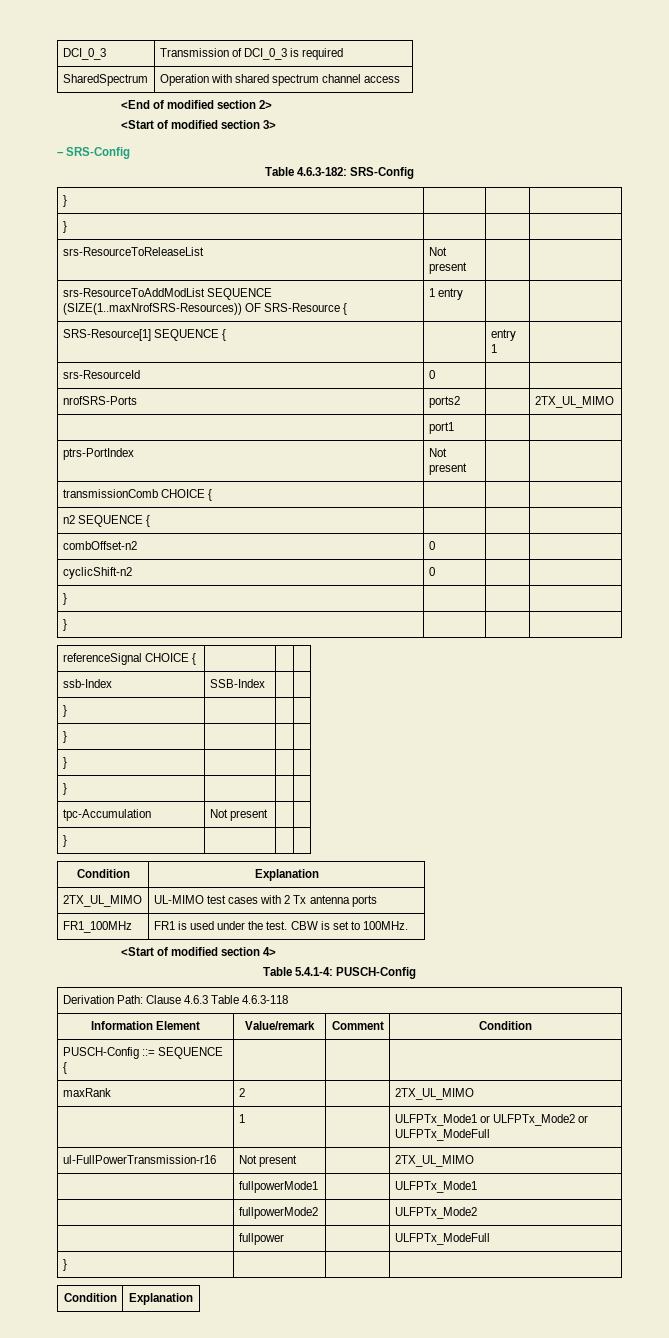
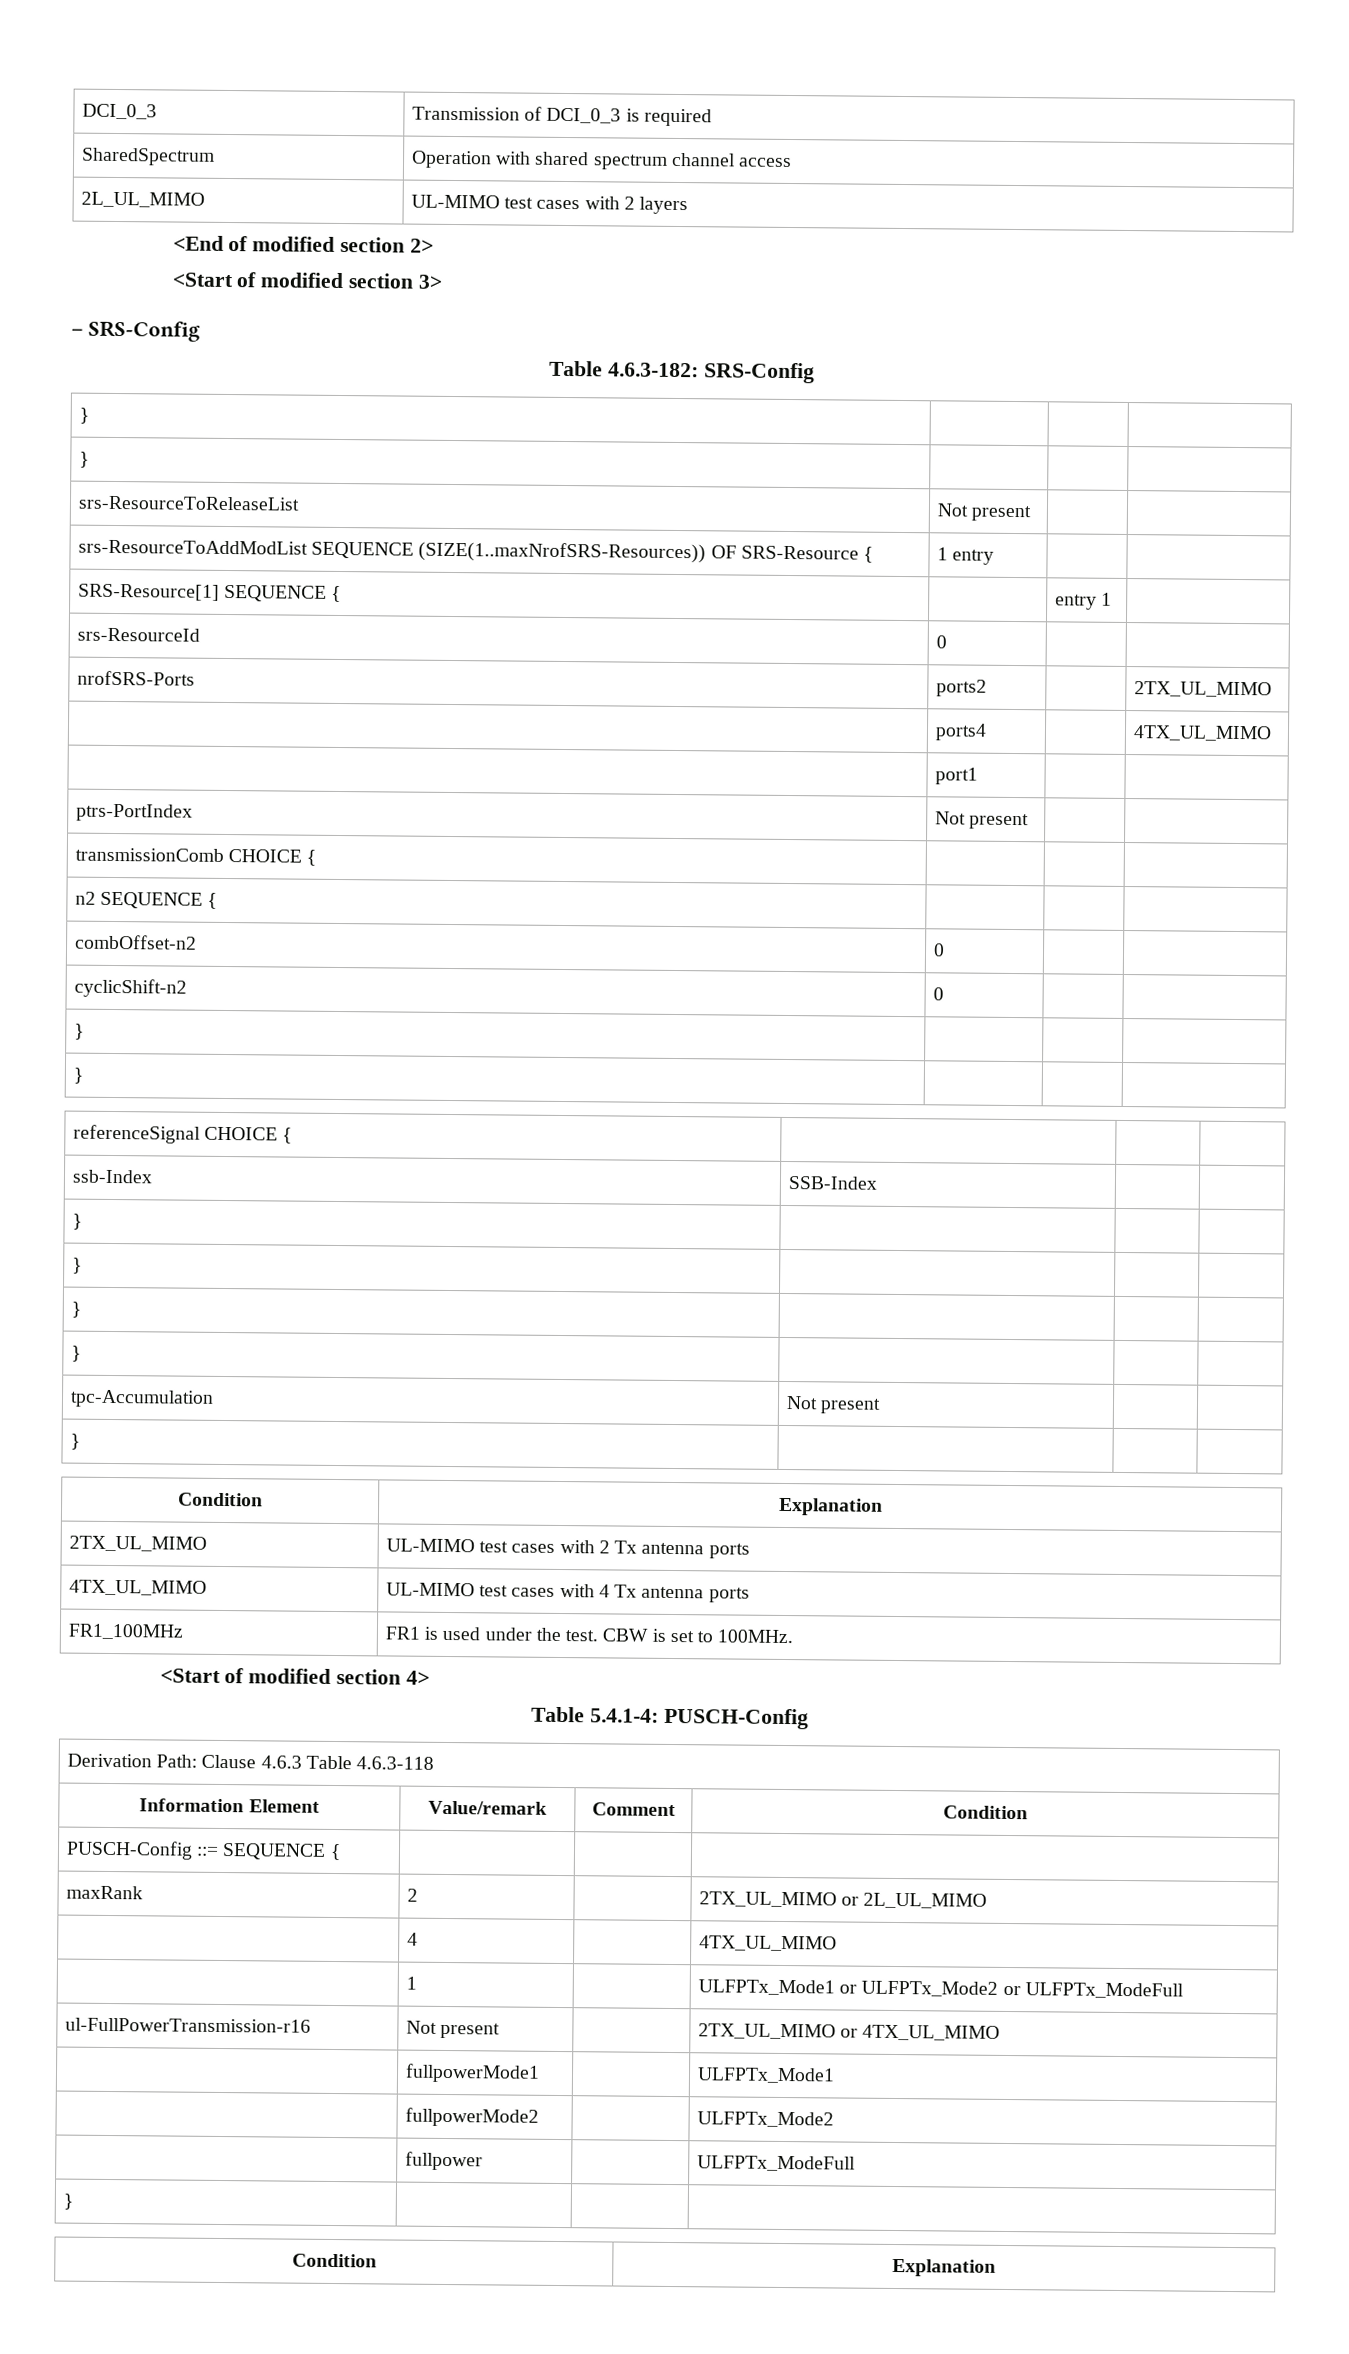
+ 2L_UL_MIMO | UL-MIMO test cases with 2 layers
+ | ports4 | | 4TX_UL_MIMO
+ 4TX_UL_MIMO | UL-MIMO test cases with 4 Tx antenna ports
- maxRank | 2 | | 2TX_UL_MIMO
+ maxRank | 2 | | 2TX_UL_MIMO or 2L_UL_MIMO
+ | 4 | | 4TX_UL_MIMO
- ul-FullPowerTransmission-r16 | Not present | | 2TX_UL_MIMO
+ ul-FullPowerTransmission-r16 | Not present | | 2TX_UL_MIMO or 4TX_UL_MIMO

